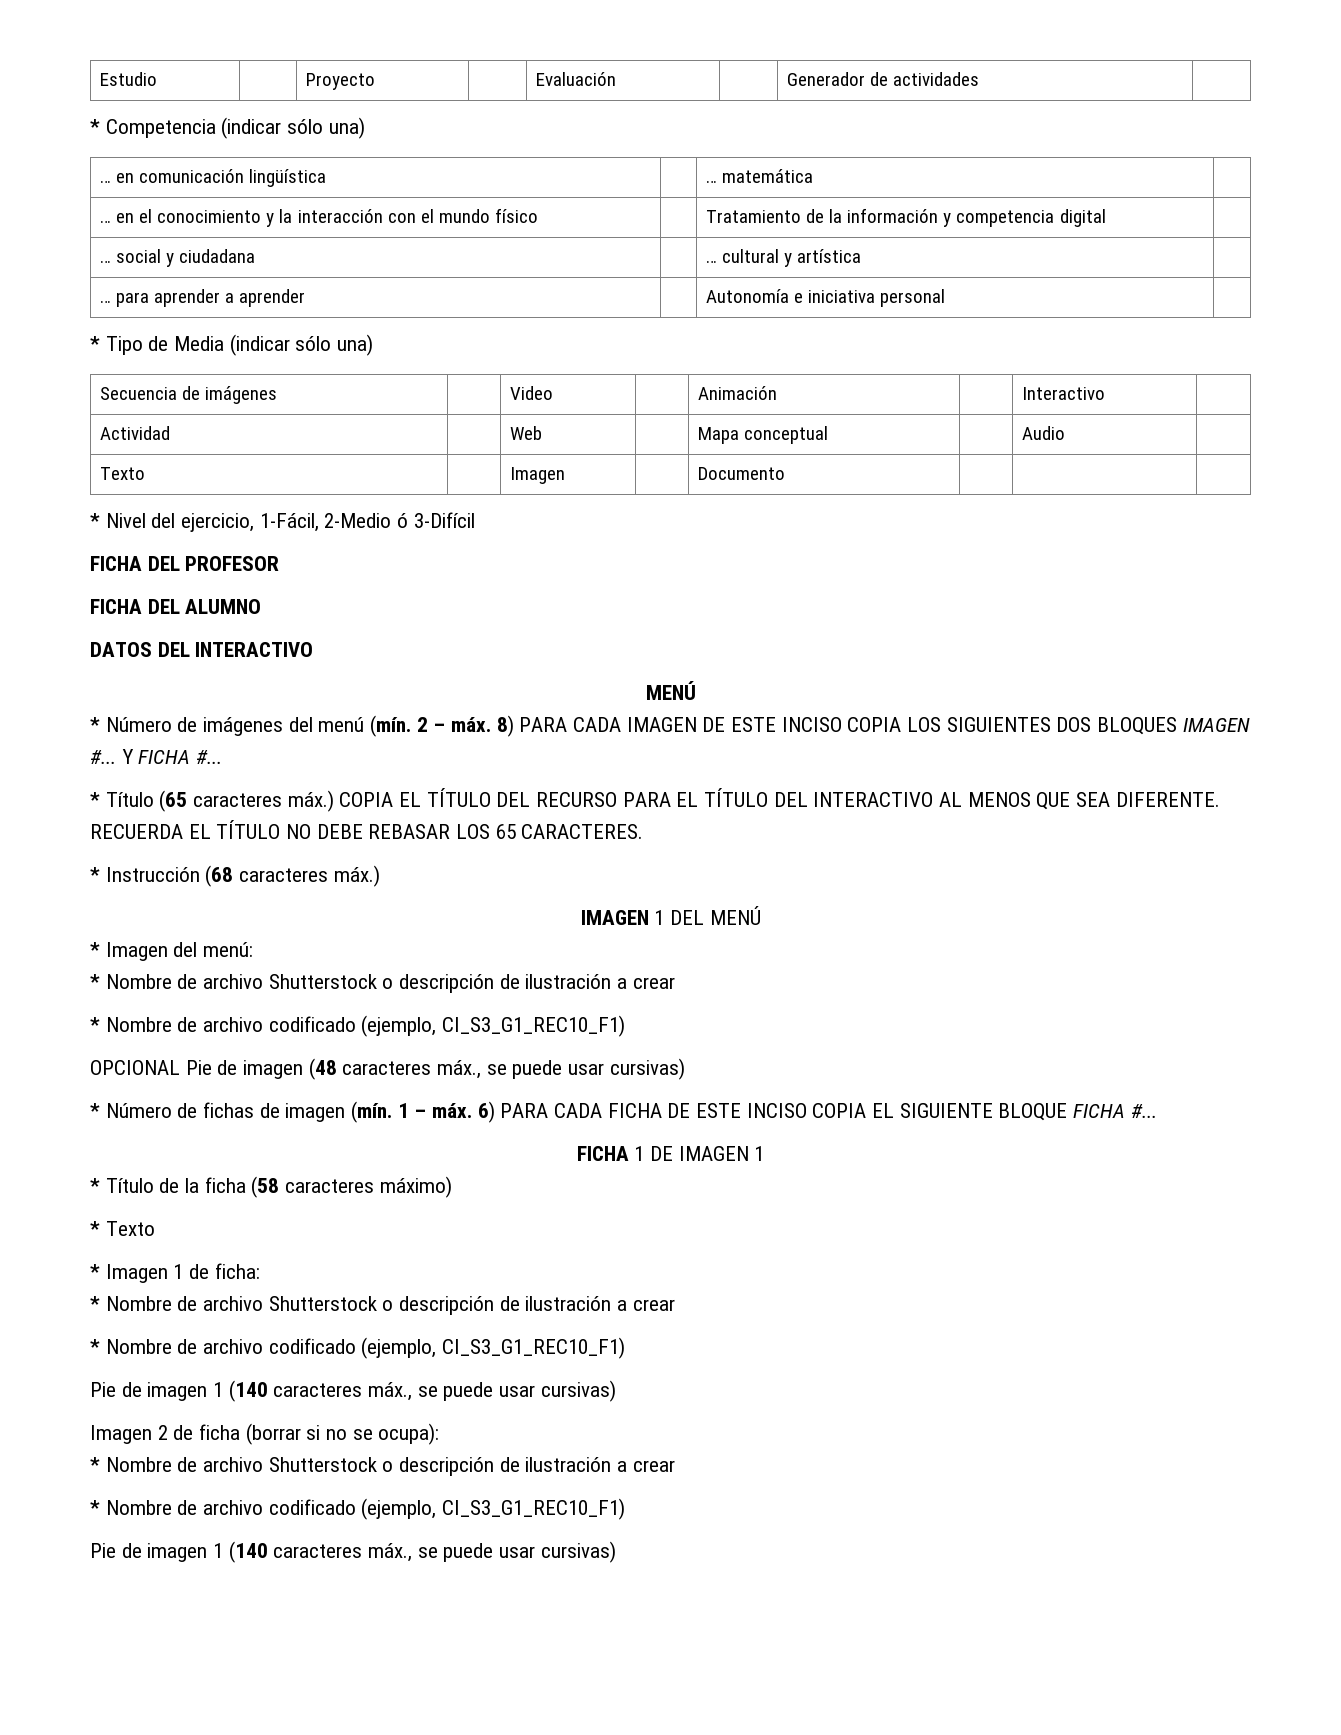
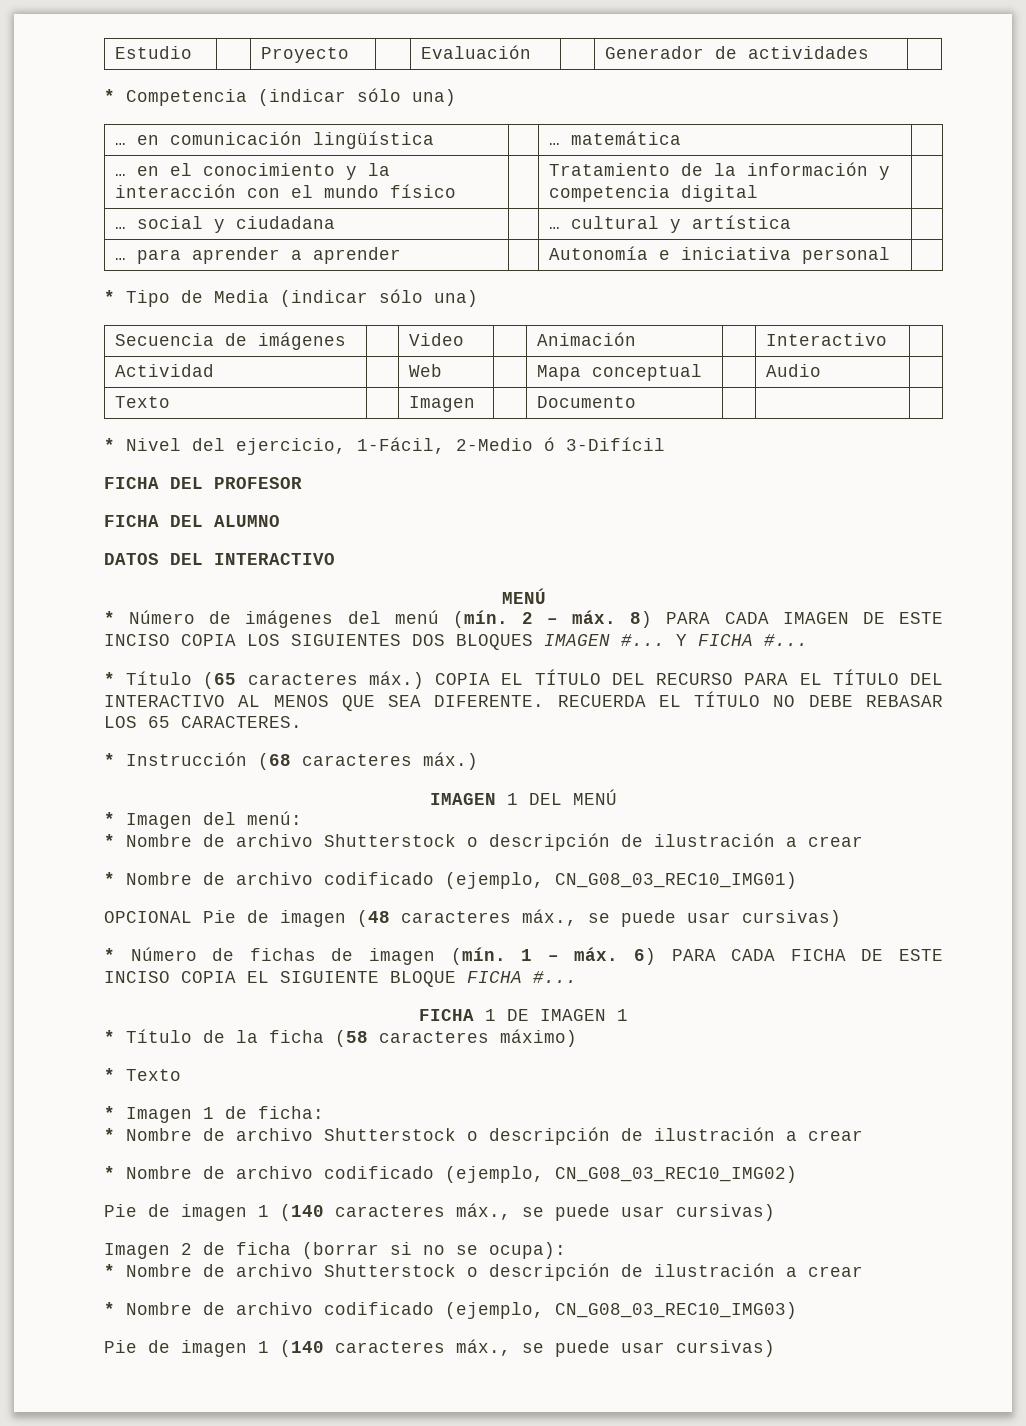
  * Imagen del menú:
  * Nombre de archivo Shutterstock o descripción de ilustración a crear
- * Nombre de archivo codificado (ejemplo, CI_S3_G1_REC10_F1)
+ * Nombre de archivo codificado (ejemplo, CN_G08_03_REC10_IMG01)
  * Imagen 1 de ficha:
  * Nombre de archivo Shutterstock o descripción de ilustración a crear
- * Nombre de archivo codificado (ejemplo, CI_S3_G1_REC10_F1)
+ * Nombre de archivo codificado (ejemplo, CN_G08_03_REC10_IMG02)
  Imagen 2 de ficha (borrar si no se ocupa):
  * Nombre de archivo Shutterstock o descripción de ilustración a crear
- * Nombre de archivo codificado (ejemplo, CI_S3_G1_REC10_F1)
+ * Nombre de archivo codificado (ejemplo, CN_G08_03_REC10_IMG03)

